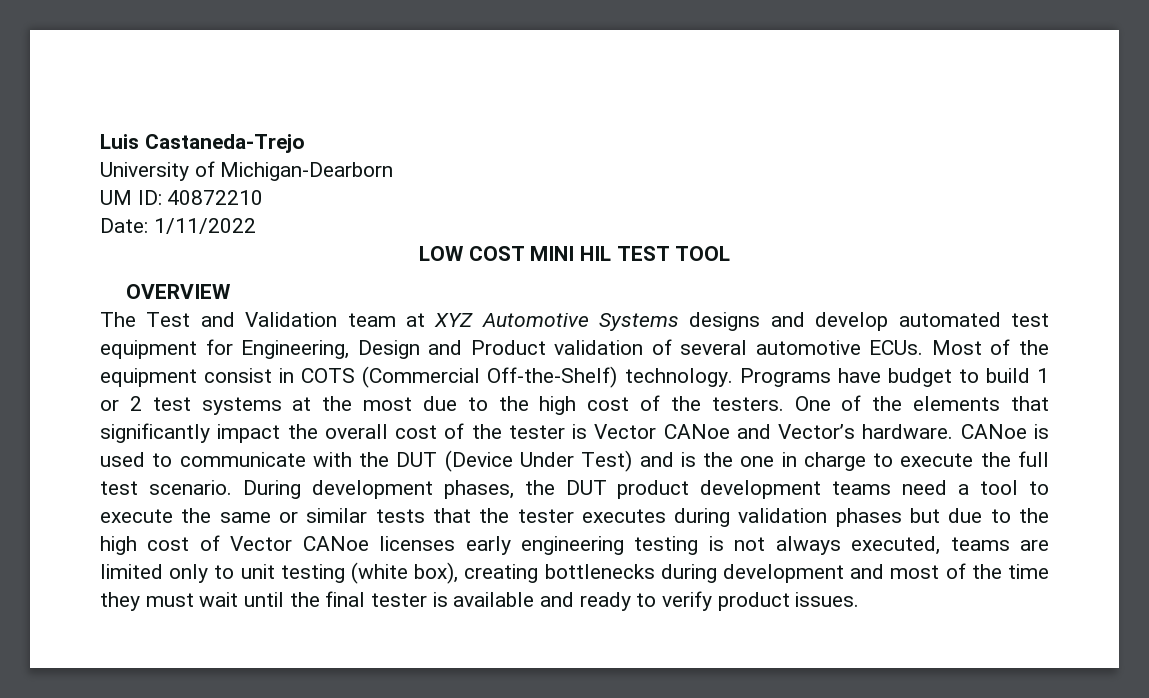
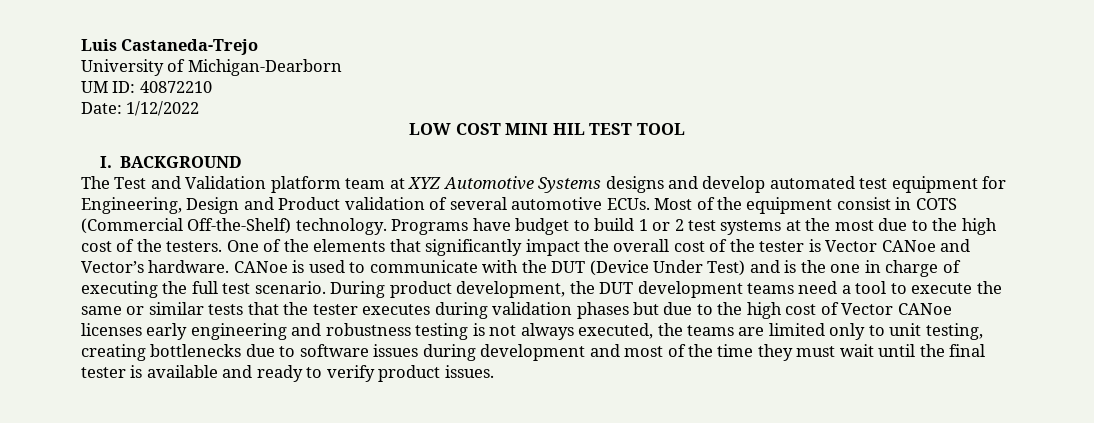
- Date: 1/11/2022
+ Date: 1/12/2022
- OVERVIEW
+ I. BACKGROUND
- The Test and Validation team at XYZ Automotive Systems designs and develop automated test equipment for Engineering, Design and Product validation of several automotive ECUs.
+ The Test and Validation platform team at XYZ Automotive Systems designs and develop automated test equipment for Engineering, Design and Product validation of several automotive ECUs.
- CANoe is used to communicate with the DUT (Device Under Test) and is the one in charge to execute the full test scenario.
+ CANoe is used to communicate with the DUT (Device Under Test) and is the one in charge of executing the full test scenario.
- During development phases, the DUT product development teams need a tool to execute the same or similar tests that the tester executes during validation phases but due to the high cost of Vector CANoe licenses early engineering testing is not always executed, teams are limited only to unit testing (white box), creating bottlenecks during development and most of the time they must wait until the final tester is available and ready to verify product issues.
+ During product development, the DUT development teams need a tool to execute the same or similar tests that the tester executes during validation phases but due to the high cost of Vector CANoe licenses early engineering and robustness testing is not always executed, the teams are limited only to unit testing, creating bottlenecks due to software issues during development and most of the time they must wait until the final tester is available and ready to verify product issues.

